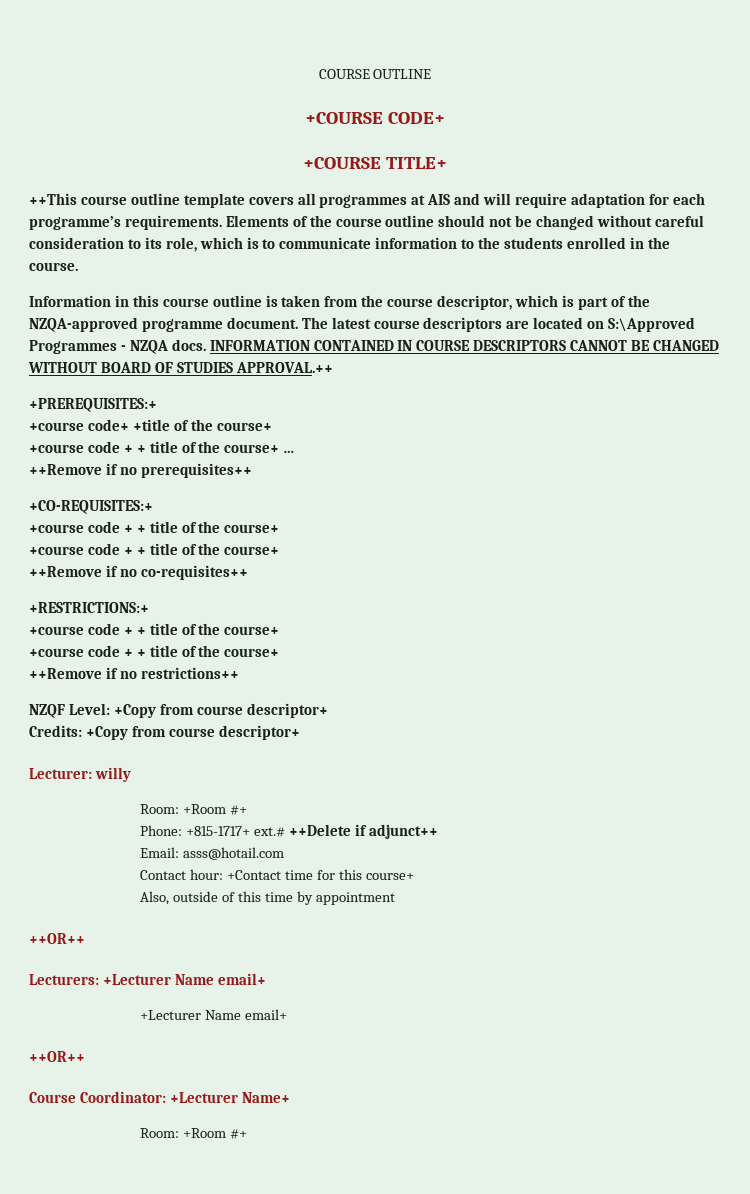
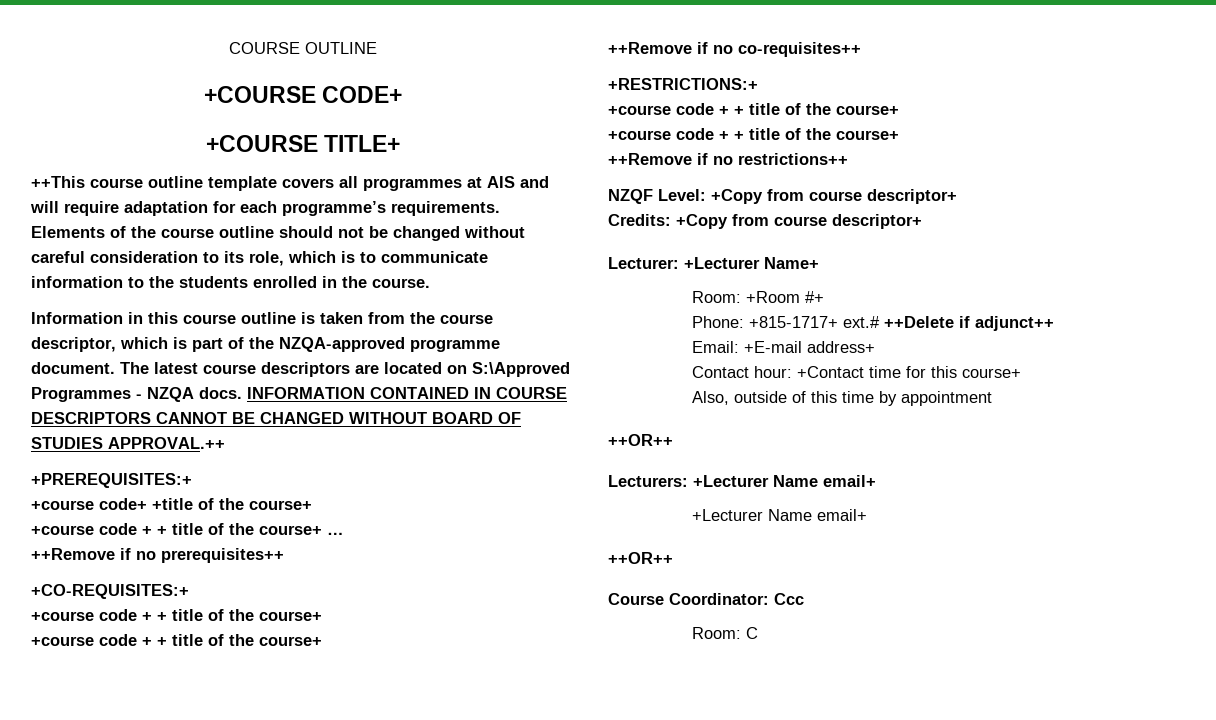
- Lecturer: willy
+ Lecturer: +Lecturer Name+
- Email: asss@hotail.com
+ Email: +E-mail address+
- Course Coordinator: +Lecturer Name+
- Room: +Room #+
+ Course Coordinator: Ccc
+ Room: C

